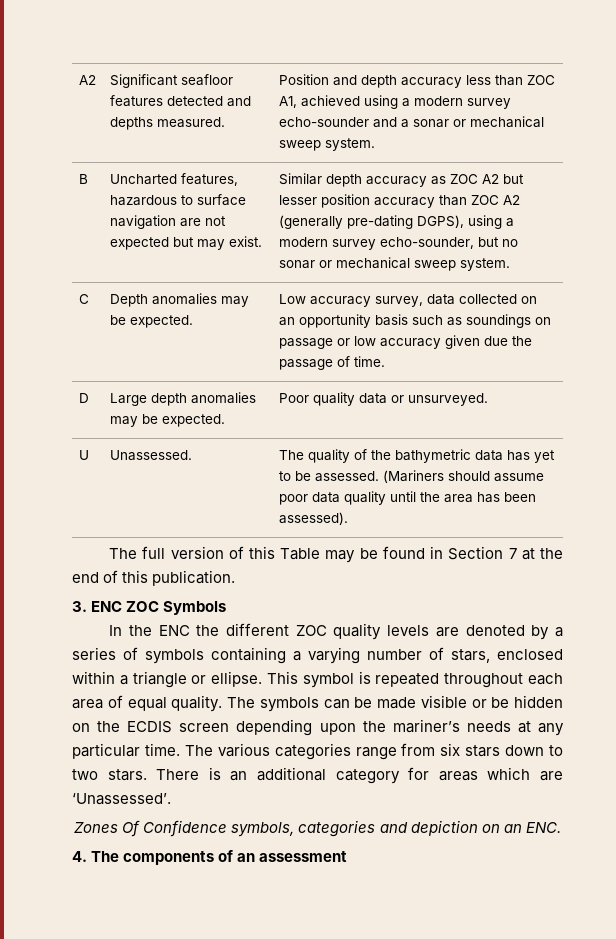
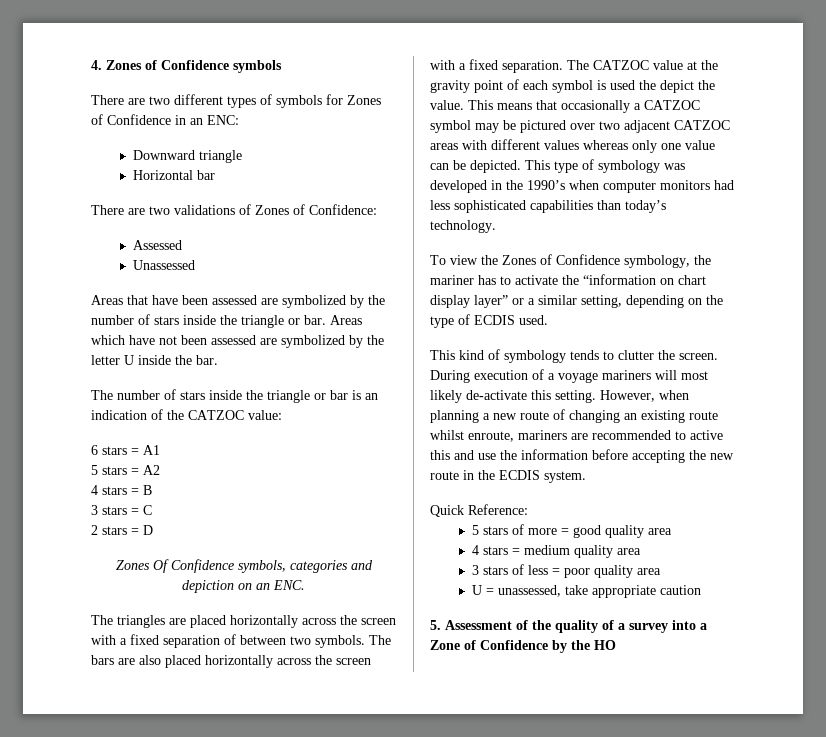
- A2 | Significant seafloor features detected and depths measured. | Position and depth accuracy less than ZOC A1, achieved using a modern survey echo-sounder and a sonar or mechanical sweep system.
- B | Uncharted features, hazardous to surface navigation are not expected but may exist. | Similar depth accuracy as ZOC A2 but lesser position accuracy than ZOC A2 (generally pre-dating DGPS), using a modern survey echo-sounder, but no sonar or mechanical sweep system.
- C | Depth anomalies may be expected. | Low accuracy survey, data collected on an opportunity basis such as soundings on passage or low accuracy given due the passage of time.
- D | Large depth anomalies may be expected. | Poor quality data or unsurveyed.
- U | Unassessed. | The quality of the bathymetric data has yet to be assessed. (Mariners should assume poor data quality until the area has been assessed).
- The full version of this Table may be found in Section 7 at the end of this publication.
- 3. ENC ZOC Symbols
- In the ENC the different ZOC quality levels are denoted by a series of symbols containing a varying number of stars, enclosed within a triangle or ellipse. This symbol is repeated throughout each area of equal quality. The symbols can be made visible or be hidden on the ECDIS screen depending upon the mariner’s needs at any particular time. The various categories range from six stars down to two stars. There is an additional category for areas which are ‘Unassessed’.
+ 4. Zones of Confidence symbols
+ There are two different types of symbols for Zones of Confidence in an ENC:
+ Downward triangle
+ Horizontal bar
+ There are two validations of Zones of Confidence:
+ Assessed
+ Unassessed
+ Areas that have been assessed are symbolized by the number of stars inside the triangle or bar. Areas which have not been assessed are symbolized by the letter U inside the bar.
+ The number of stars inside the triangle or bar is an indication of the CATZOC value:
+ 6 stars = A1
+ 5 stars = A2
+ 4 stars = B
+ 3 stars = C
+ 2 stars = D
- 4. The components of an assessment
+ The triangles are placed horizontally across the screen with a fixed separation of between two symbols. The bars are also placed horizontally across the screen with a fixed separation. The CATZOC value at the gravity point of each symbol is used the depict the value. This means that occasionally a CATZOC symbol may be pictured over two adjacent CATZOC areas with different values whereas only one value can be depicted. This type of symbology was developed in the 1990’s when computer monitors had less sophisticated capabilities than today’s technology.
+ To view the Zones of Confidence symbology, the mariner has to activate the “information on chart display layer” or a similar setting, depending on the type of ECDIS used.
+ This kind of symbology tends to clutter the screen. During execution of a voyage mariners will most likely de-activate this setting. However, when planning a new route of changing an existing route whilst enroute, mariners are recommended to active this and use the information before accepting the new route in the ECDIS system.
+ Quick Reference:
+ 5 stars of more = good quality area
+ 4 stars = medium quality area
+ 3 stars of less = poor quality area
+ U = unassessed, take appropriate caution
+ 5. Assessment of the quality of a survey into a Zone of Confidence by the HO

